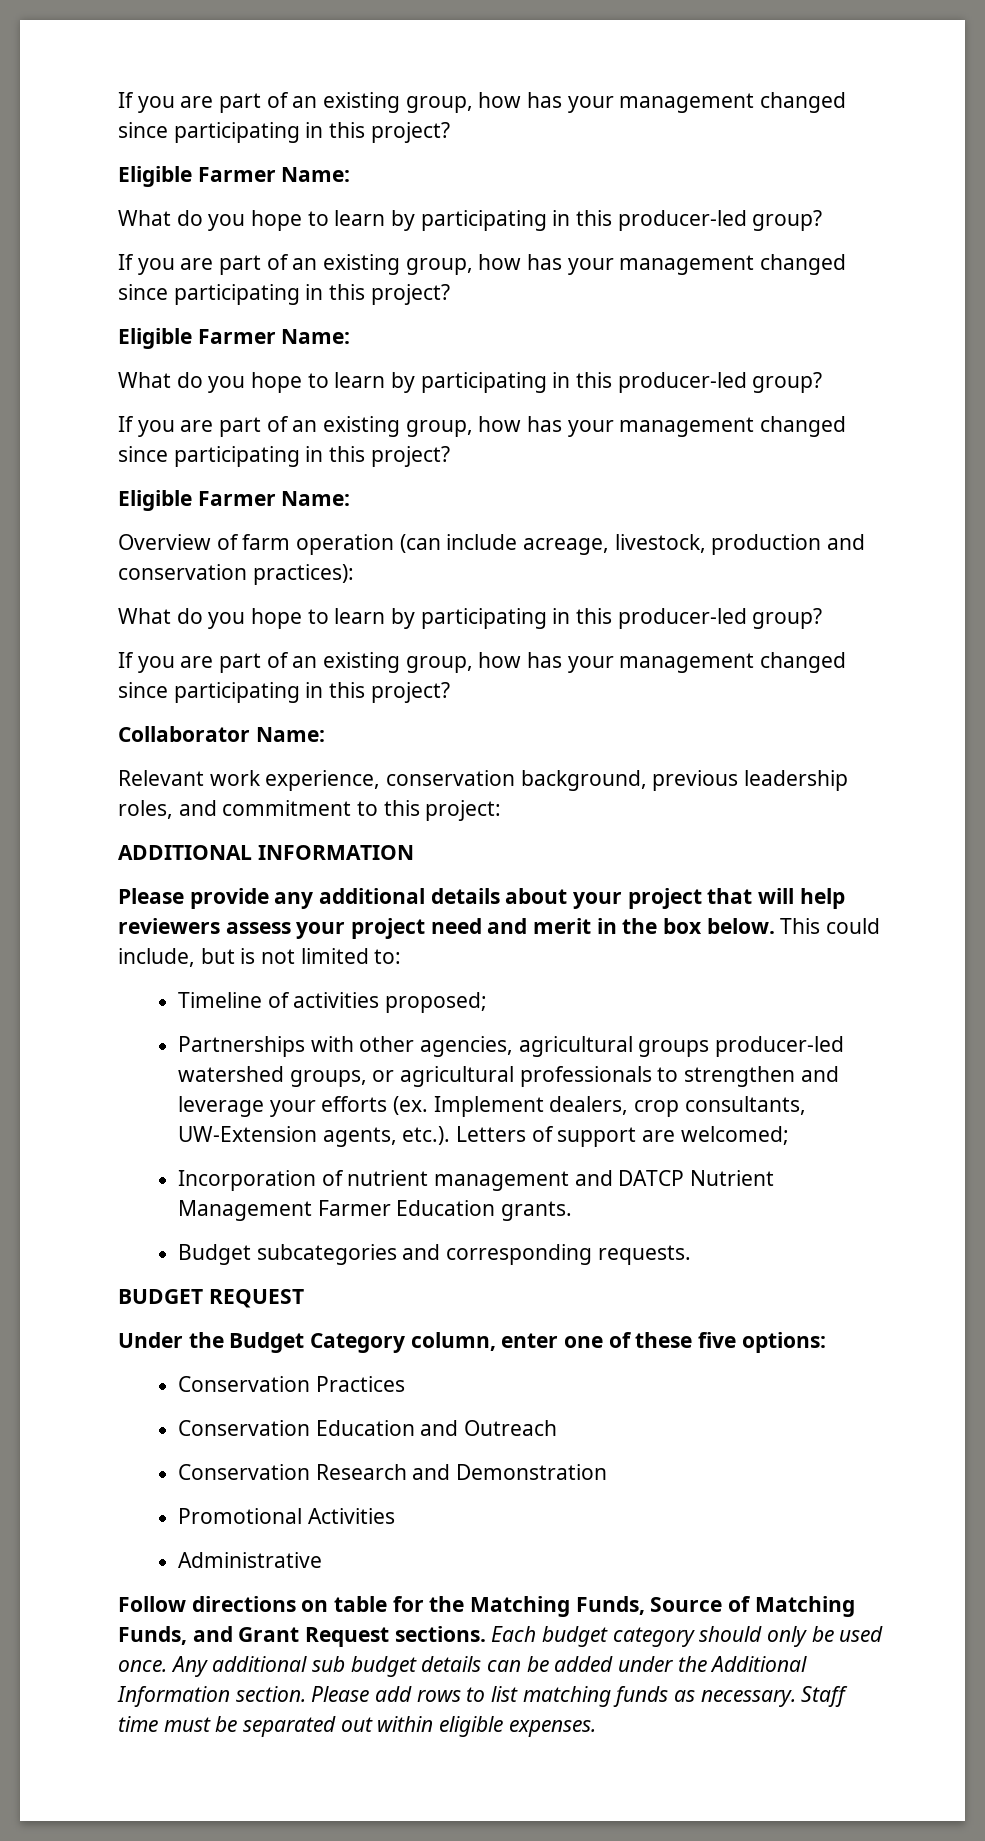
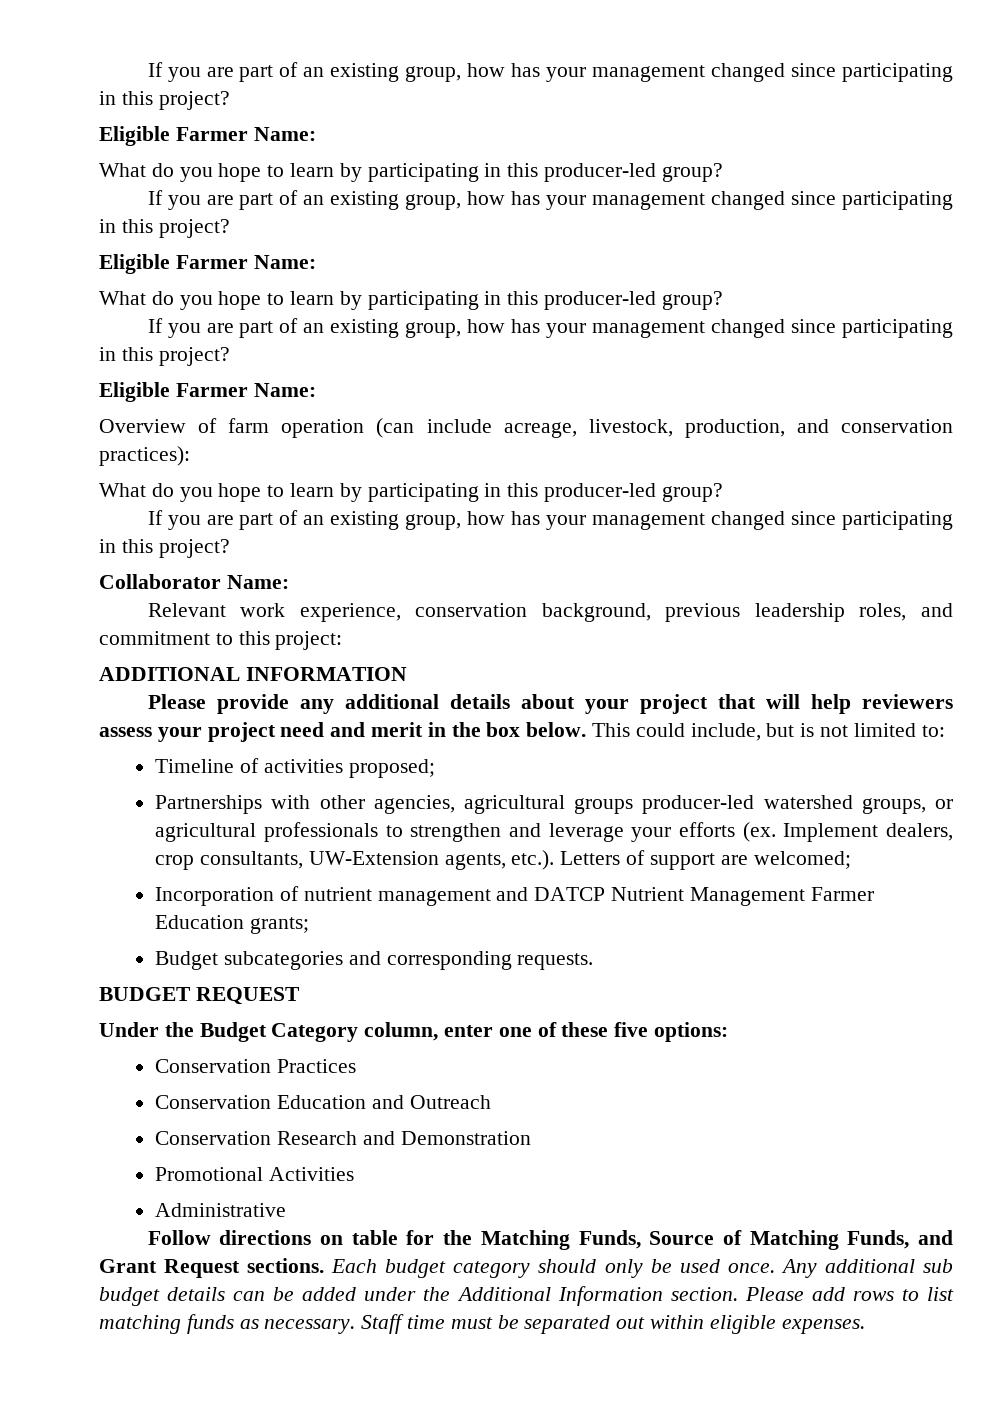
- Overview of farm operation (can include acreage, livestock, production and conservation practices):
+ Overview of farm operation (can include acreage, livestock, production, and conservation practices):
- Incorporation of nutrient management and DATCP Nutrient Management Farmer Education grants.
+ Incorporation of nutrient management and DATCP Nutrient Management Farmer Education grants;

